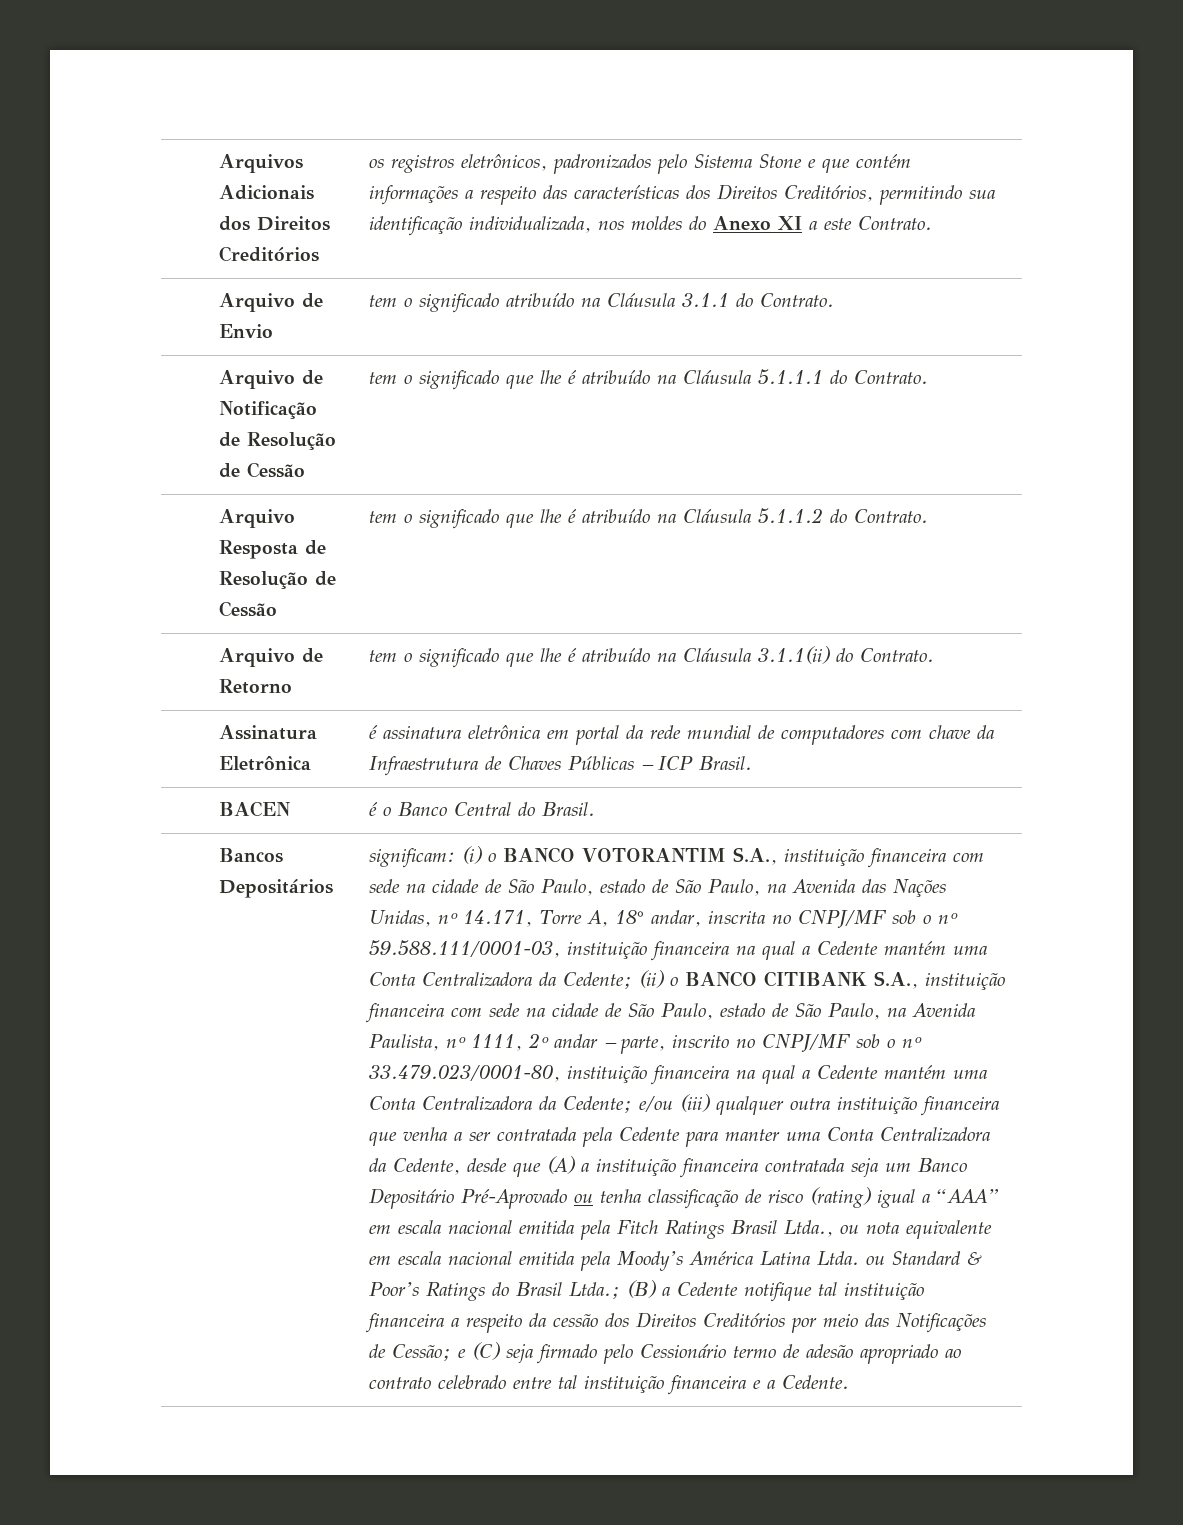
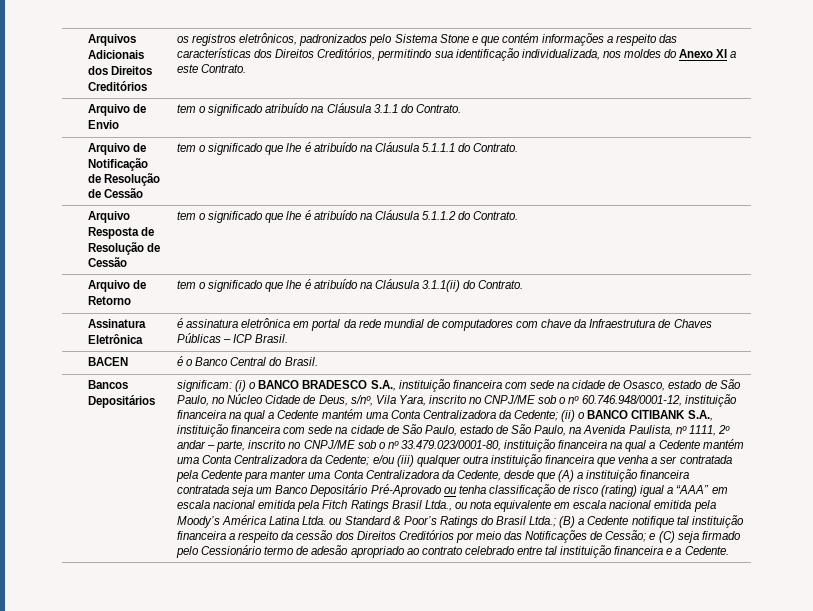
- (i) o BANCO VOTORANTIM S.A., instituição financeira com sede na cidade de São Paulo, estado de São Paulo, na Avenida das Nações Unidas, nº 14.171, Torre A, 18° andar, inscrita no CNPJ/MF sob o nº 59.588.111/0001-03, instituição financeira na qual a Cedente mantém uma Conta Centralizadora da Cedente;
+ (i) o BANCO BRADESCO S.A., instituição financeira com sede na cidade de Osasco, estado de São Paulo, no Núcleo Cidade de Deus, s/nº, Vila Yara, inscrito no CNPJ/ME sob o nº 60.746.948/0001-12, instituição financeira na qual a Cedente mantém uma Conta Centralizadora da Cedente;
- (ii) o BANCO CITIBANK S.A., instituição financeira com sede na cidade de São Paulo, estado de São Paulo, na Avenida Paulista, nº 1111, 2º andar – parte, inscrito no CNPJ/MF sob o nº 33.479.023/0001-80, instituição financeira na qual a Cedente mantém uma Conta Centralizadora da Cedente;
+ (ii) o BANCO CITIBANK S.A., instituição financeira com sede na cidade de São Paulo, estado de São Paulo, na Avenida Paulista, nº 1111, 2º andar – parte, inscrito no CNPJ/ME sob o nº 33.479.023/0001-80, instituição financeira na qual a Cedente mantém uma Conta Centralizadora da Cedente;

